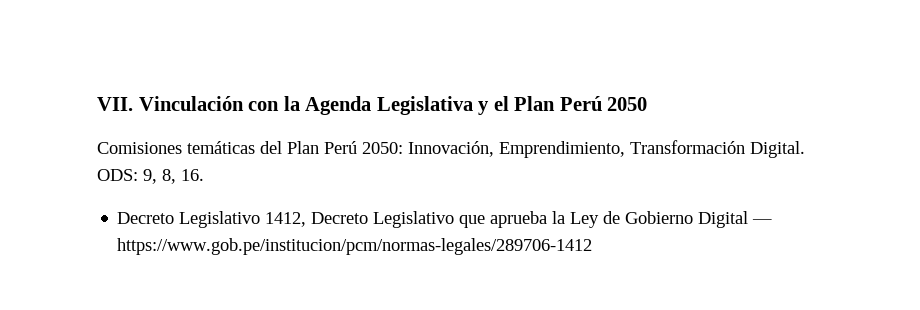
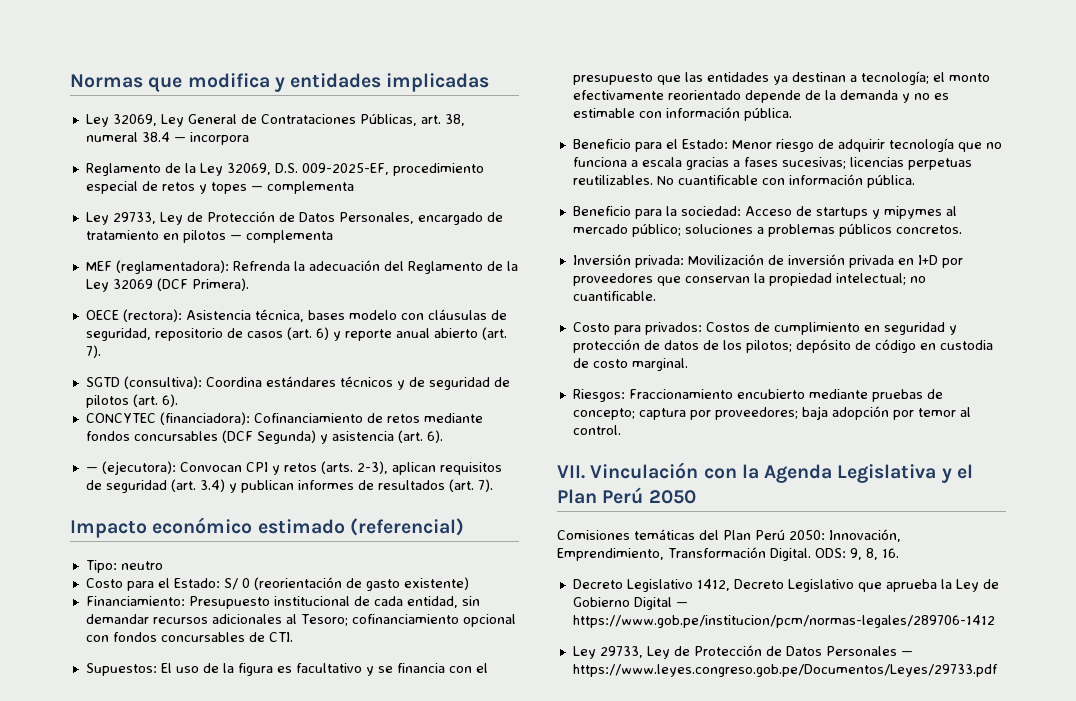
+ Normas que modifica y entidades implicadas
+ Ley 32069, Ley General de Contrataciones Públicas, art. 38, numeral 38.4 — incorpora
+ Reglamento de la Ley 32069, D.S. 009-2025-EF, procedimiento especial de retos y topes — complementa
+ Ley 29733, Ley de Protección de Datos Personales, encargado de tratamiento en pilotos — complementa
+ MEF (reglamentadora): Refrenda la adecuación del Reglamento de la Ley 32069 (DCF Primera).
+ OECE (rectora): Asistencia técnica, bases modelo con cláusulas de seguridad, repositorio de casos (art. 6) y reporte anual abierto (art. 7).
+ SGTD (consultiva): Coordina estándares técnicos y de seguridad de pilotos (art. 6).
+ CONCYTEC (financiadora): Cofinanciamiento de retos mediante fondos concursables (DCF Segunda) y asistencia (art. 6).
+ — (ejecutora): Convocan CPI y retos (arts. 2-3), aplican requisitos de seguridad (art. 3.4) y publican informes de resultados (art. 7).
+ Impacto económico estimado (referencial)
+ Tipo: neutro
+ Costo para el Estado: S/ 0 (reorientación de gasto existente)
+ Financiamiento: Presupuesto institucional de cada entidad, sin demandar recursos adicionales al Tesoro; cofinanciamiento opcional con fondos concursables de CTI.
+ Supuestos: El uso de la figura es facultativo y se financia con el presupuesto que las entidades ya destinan a tecnología; el monto efectivamente reorientado depende de la demanda y no es estimable con información pública.
+ Beneficio para el Estado: Menor riesgo de adquirir tecnología que no funciona a escala gracias a fases sucesivas; licencias perpetuas reutilizables. No cuantificable con información pública.
+ Beneficio para la sociedad: Acceso de startups y mipymes al mercado público; soluciones a problemas públicos concretos.
+ Inversión privada: Movilización de inversión privada en I+D por proveedores que conservan la propiedad intelectual; no cuantificable.
+ Costo para privados: Costos de cumplimiento en seguridad y protección de datos de los pilotos; depósito de código en custodia de costo marginal.
+ Riesgos: Fraccionamiento encubierto mediante pruebas de concepto; captura por proveedores; baja adopción por temor al control.
+ Ley 29733, Ley de Protección de Datos Personales — https://www.leyes.congreso.gob.pe/Documentos/Leyes/29733.pdf

